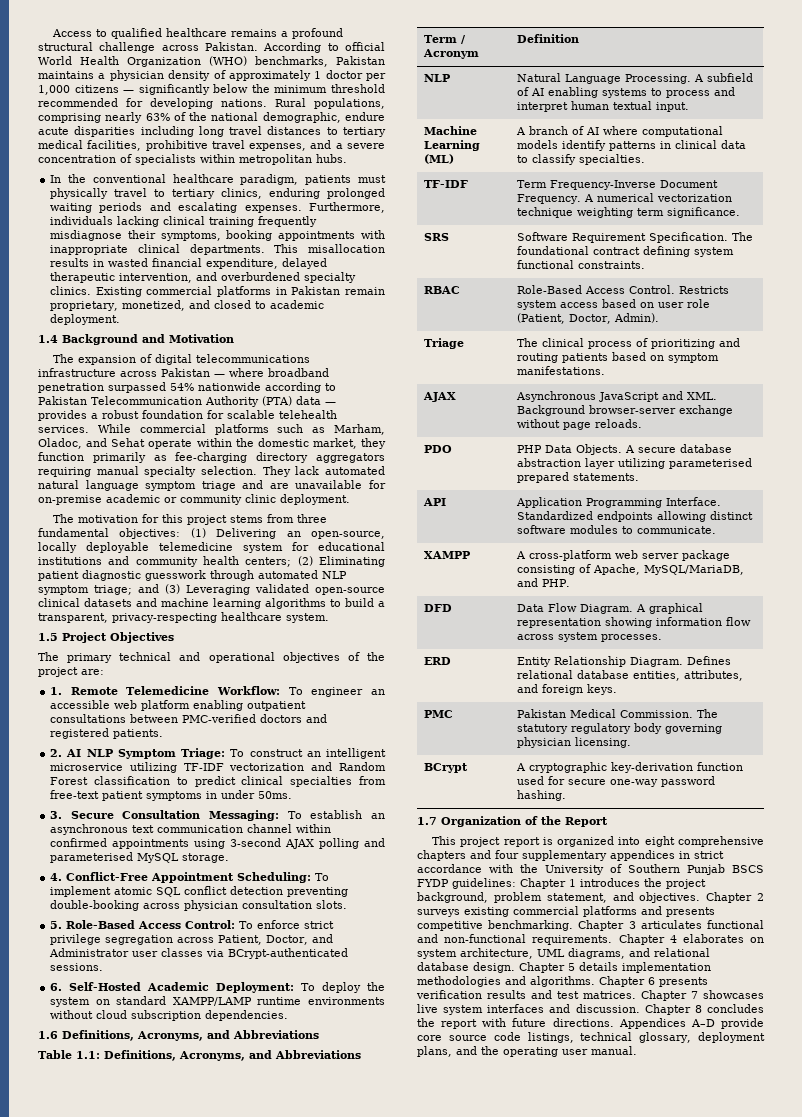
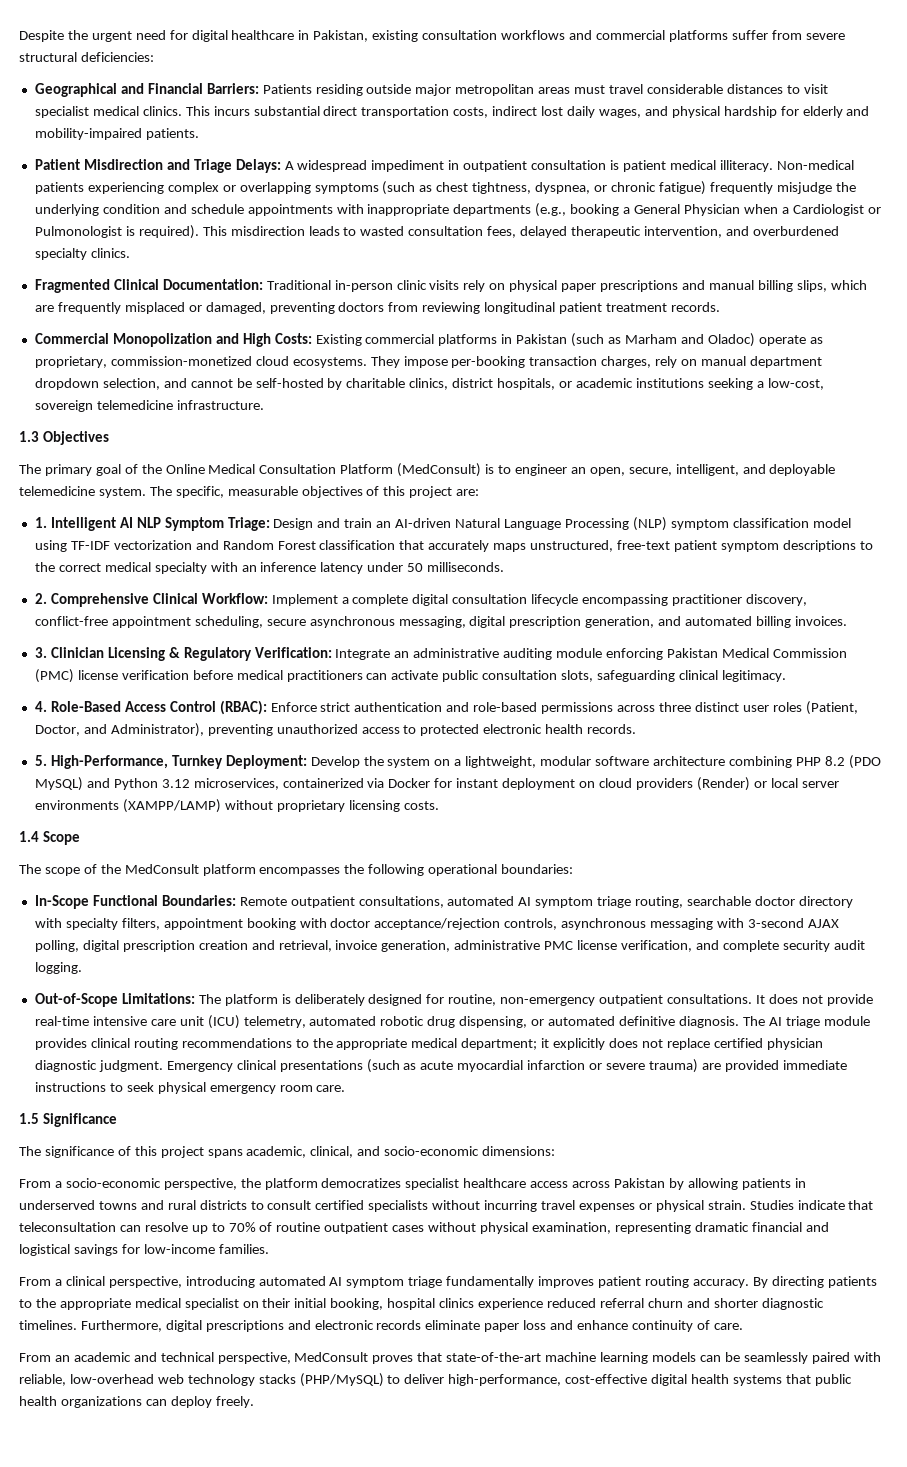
- Access to qualified healthcare remains a profound structural challenge across Pakistan. According to official World Health Organization (WHO) benchmarks, Pakistan maintains a physician density of approximately 1 doctor per 1,000 citizens — significantly below the minimum threshold recommended for developing nations. Rural populations, comprising nearly 63% of the national demographic, endure acute disparities including long travel distances to tertiary medical facilities, prohibitive travel expenses, and a severe concentration of specialists within metropolitan hubs.
- In the conventional healthcare paradigm, patients must physically travel to tertiary clinics, enduring prolonged waiting periods and escalating expenses. Furthermore, individuals lacking clinical training frequently misdiagnose their symptoms, booking appointments with inappropriate clinical departments. This misallocation results in wasted financial expenditure, delayed therapeutic intervention, and overburdened specialty clinics. Existing commercial platforms in Pakistan remain proprietary, monetized, and closed to academic deployment.
- 1.4 Background and Motivation
- The expansion of digital telecommunications infrastructure across Pakistan — where broadband penetration surpassed 54% nationwide according to Pakistan Telecommunication Authority (PTA) data — provides a robust foundation for scalable telehealth services. While commercial platforms such as Marham, Oladoc, and Sehat operate within the domestic market, they function primarily as fee-charging directory aggregators requiring manual specialty selection. They lack automated natural language symptom triage and are unavailable for on-premise academic or community clinic deployment.
- The motivation for this project stems from three fundamental objectives: (1) Delivering an open-source, locally deployable telemedicine system for educational institutions and community health centers; (2) Eliminating patient diagnostic guesswork through automated NLP symptom triage; and (3) Leveraging validated open-source clinical datasets and machine learning algorithms to build a transparent, privacy-respecting healthcare system.
- 1.5 Project Objectives
- The primary technical and operational objectives of the project are:
+ Despite the urgent need for digital healthcare in Pakistan, existing consultation workflows and commercial platforms suffer from severe structural deficiencies:
+ Geographical and Financial Barriers: Patients residing outside major metropolitan areas must travel considerable distances to visit specialist medical clinics. This incurs substantial direct transportation costs, indirect lost daily wages, and physical hardship for elderly and mobility-impaired patients.
+ Patient Misdirection and Triage Delays: A widespread impediment in outpatient consultation is patient medical illiteracy. Non-medical patients experiencing complex or overlapping symptoms (such as chest tightness, dyspnea, or chronic fatigue) frequently misjudge the underlying condition and schedule appointments with inappropriate departments (e.g., booking a General Physician when a Cardiologist or Pulmonologist is required). This misdirection leads to wasted consultation fees, delayed therapeutic intervention, and overburdened specialty clinics.
+ Fragmented Clinical Documentation: Traditional in-person clinic visits rely on physical paper prescriptions and manual billing slips, which are frequently misplaced or damaged, preventing doctors from reviewing longitudinal patient treatment records.
+ Commercial Monopolization and High Costs: Existing commercial platforms in Pakistan (such as Marham and Oladoc) operate as proprietary, commission-monetized cloud ecosystems. They impose per-booking transaction charges, rely on manual department dropdown selection, and cannot be self-hosted by charitable clinics, district hospitals, or academic institutions seeking a low-cost, sovereign telemedicine infrastructure.
+ 1.3 Objectives
+ The primary goal of the Online Medical Consultation Platform (MedConsult) is to engineer an open, secure, intelligent, and deployable telemedicine system. The specific, measurable objectives of this project are:
- 1. Remote Telemedicine Workflow: To engineer an accessible web platform enabling outpatient consultations between PMC-verified doctors and registered patients.
- 2. AI NLP Symptom Triage: To construct an intelligent microservice utilizing TF-IDF vectorization and Random Forest classification to predict clinical specialties from free-text patient symptoms in under 50ms.
- 3. Secure Consultation Messaging: To establish an asynchronous text communication channel within confirmed appointments using 3-second AJAX polling and parameterised MySQL storage.
- 4. Conflict-Free Appointment Scheduling: To implement atomic SQL conflict detection preventing double-booking across physician consultation slots.
- 5. Role-Based Access Control: To enforce strict privilege segregation across Patient, Doctor, and Administrator user classes via BCrypt-authenticated sessions.
- 6. Self-Hosted Academic Deployment: To deploy the system on standard XAMPP/LAMP runtime environments without cloud subscription dependencies.
- 1.6 Definitions, Acronyms, and Abbreviations
- Table 1.1: Definitions, Acronyms, and Abbreviations
- Term / Acronym | Definition
- NLP | Natural Language Processing. A subfield of AI enabling systems to process and interpret human textual input.
- Machine Learning (ML) | A branch of AI where computational models identify patterns in clinical data to classify specialties.
- TF-IDF | Term Frequency-Inverse Document Frequency. A numerical vectorization technique weighting term significance.
- SRS | Software Requirement Specification. The foundational contract defining system functional constraints.
- RBAC | Role-Based Access Control. Restricts system access based on user role (Patient, Doctor, Admin).
- Triage | The clinical process of prioritizing and routing patients based on symptom manifestations.
- AJAX | Asynchronous JavaScript and XML. Background browser-server exchange without page reloads.
- PDO | PHP Data Objects. A secure database abstraction layer utilizing parameterised prepared statements.
- API | Application Programming Interface. Standardized endpoints allowing distinct software modules to communicate.
- XAMPP | A cross-platform web server package consisting of Apache, MySQL/MariaDB, and PHP.
- DFD | Data Flow Diagram. A graphical representation showing information flow across system processes.
- ERD | Entity Relationship Diagram. Defines relational database entities, attributes, and foreign keys.
- PMC | Pakistan Medical Commission. The statutory regulatory body governing physician licensing.
- BCrypt | A cryptographic key-derivation function used for secure one-way password hashing.
- 1.7 Organization of the Report
- This project report is organized into eight comprehensive chapters and four supplementary appendices in strict accordance with the University of Southern Punjab BSCS FYDP guidelines: Chapter 1 introduces the project background, problem statement, and objectives. Chapter 2 surveys existing commercial platforms and presents competitive benchmarking. Chapter 3 articulates functional and non-functional requirements. Chapter 4 elaborates on system architecture, UML diagrams, and relational database design. Chapter 5 details implementation methodologies and algorithms. Chapter 6 presents verification results and test matrices. Chapter 7 showcases live system interfaces and discussion. Chapter 8 concludes the report with future directions. Appendices A–D provide core source code listings, technical glossary, deployment plans, and the operating user manual.
+ 1. Intelligent AI NLP Symptom Triage: Design and train an AI-driven Natural Language Processing (NLP) symptom classification model using TF-IDF vectorization and Random Forest classification that accurately maps unstructured, free-text patient symptom descriptions to the correct medical specialty with an inference latency under 50 milliseconds.
+ 2. Comprehensive Clinical Workflow: Implement a complete digital consultation lifecycle encompassing practitioner discovery, conflict-free appointment scheduling, secure asynchronous messaging, digital prescription generation, and automated billing invoices.
+ 3. Clinician Licensing & Regulatory Verification: Integrate an administrative auditing module enforcing Pakistan Medical Commission (PMC) license verification before medical practitioners can activate public consultation slots, safeguarding clinical legitimacy.
+ 4. Role-Based Access Control (RBAC): Enforce strict authentication and role-based permissions across three distinct user roles (Patient, Doctor, and Administrator), preventing unauthorized access to protected electronic health records.
+ 5. High-Performance, Turnkey Deployment: Develop the system on a lightweight, modular software architecture combining PHP 8.2 (PDO MySQL) and Python 3.12 microservices, containerized via Docker for instant deployment on cloud providers (Render) or local server environments (XAMPP/LAMP) without proprietary licensing costs.
+ 1.4 Scope
+ The scope of the MedConsult platform encompasses the following operational boundaries:
+ In-Scope Functional Boundaries: Remote outpatient consultations, automated AI symptom triage routing, searchable doctor directory with specialty filters, appointment booking with doctor acceptance/rejection controls, asynchronous messaging with 3-second AJAX polling, digital prescription creation and retrieval, invoice generation, administrative PMC license verification, and complete security audit logging.
+ Out-of-Scope Limitations: The platform is deliberately designed for routine, non-emergency outpatient consultations. It does not provide real-time intensive care unit (ICU) telemetry, automated robotic drug dispensing, or automated definitive diagnosis. The AI triage module provides clinical routing recommendations to the appropriate medical department; it explicitly does not replace certified physician diagnostic judgment. Emergency clinical presentations (such as acute myocardial infarction or severe trauma) are provided immediate instructions to seek physical emergency room care.
+ 1.5 Significance
+ The significance of this project spans academic, clinical, and socio-economic dimensions:
+ From a socio-economic perspective, the platform democratizes specialist healthcare access across Pakistan by allowing patients in underserved towns and rural districts to consult certified specialists without incurring travel expenses or physical strain. Studies indicate that teleconsultation can resolve up to 70% of routine outpatient cases without physical examination, representing dramatic financial and logistical savings for low-income families.
+ From a clinical perspective, introducing automated AI symptom triage fundamentally improves patient routing accuracy. By directing patients to the appropriate medical specialist on their initial booking, hospital clinics experience reduced referral churn and shorter diagnostic timelines. Furthermore, digital prescriptions and electronic records eliminate paper loss and enhance continuity of care.
+ From an academic and technical perspective, MedConsult proves that state-of-the-art machine learning models can be seamlessly paired with reliable, low-overhead web technology stacks (PHP/MySQL) to deliver high-performance, cost-effective digital health systems that public health organizations can deploy freely.

